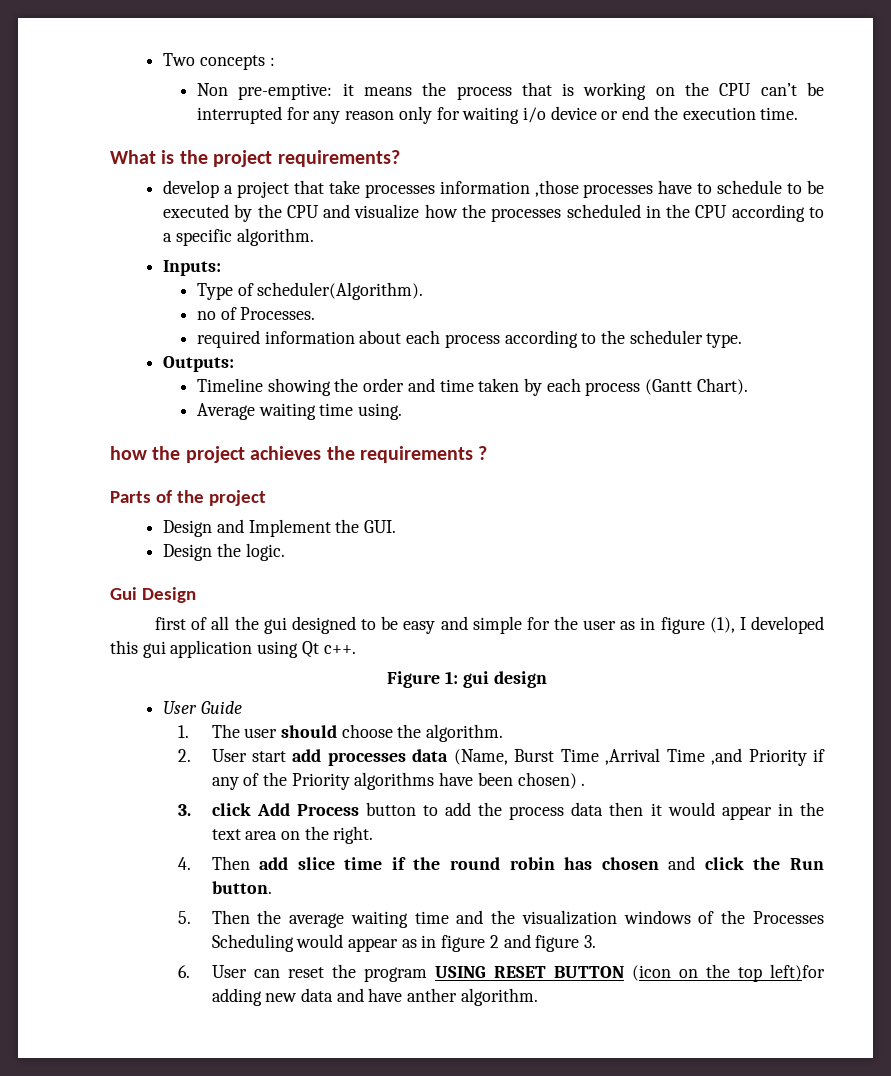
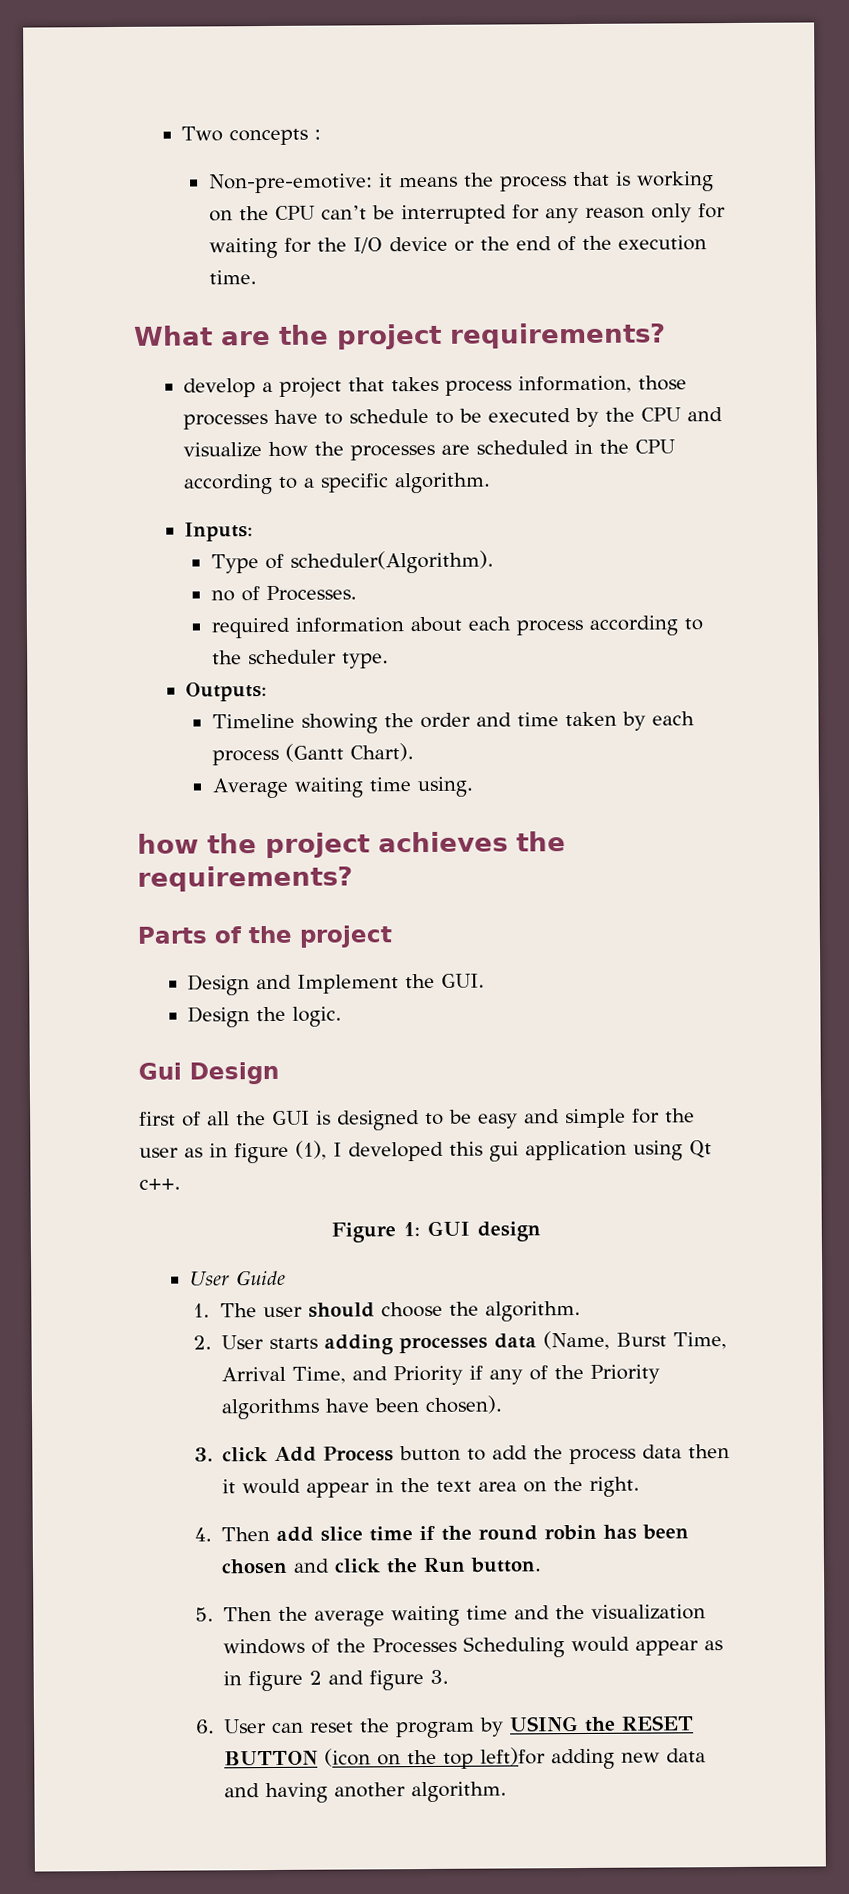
- Non pre-emptive: it means the process that is working on the CPU can’t be interrupted for any reason only for waiting i/o device or end the execution time.
+ Non-pre-emotive: it means the process that is working on the CPU can’t be interrupted for any reason only for waiting for the I/O device or the end of the execution time.
- What is the project requirements?
+ What are the project requirements?
- develop a project that take processes information ,those processes have to schedule to be executed by the CPU and visualize how the processes scheduled in the CPU according to a specific algorithm.
+ develop a project that takes process information, those processes have to schedule to be executed by the CPU and visualize how the processes are scheduled in the CPU according to a specific algorithm.
- how the project achieves the requirements ?
+ how the project achieves the requirements?
- first of all the gui designed to be easy and simple for the user as in figure (1), I developed this gui application using Qt c++.
+ first of all the GUI is designed to be easy and simple for the user as in figure (1), I developed this gui application using Qt c++.
- Figure 1: gui design
+ Figure 1: GUI design
- 2. User start add processes data (Name, Burst Time ,Arrival Time ,and Priority if any of the Priority algorithms have been chosen) .
+ 2. User starts adding processes data (Name, Burst Time, Arrival Time, and Priority if any of the Priority algorithms have been chosen).
- 4. Then add slice time if the round robin has chosen and click the Run button.
+ 4. Then add slice time if the round robin has been chosen and click the Run button.
- 6. User can reset the program USING RESET BUTTON (icon on the top left)for adding new data and have anther algorithm.
+ 6. User can reset the program by USING the RESET BUTTON (icon on the top left)for adding new data and having another algorithm.

